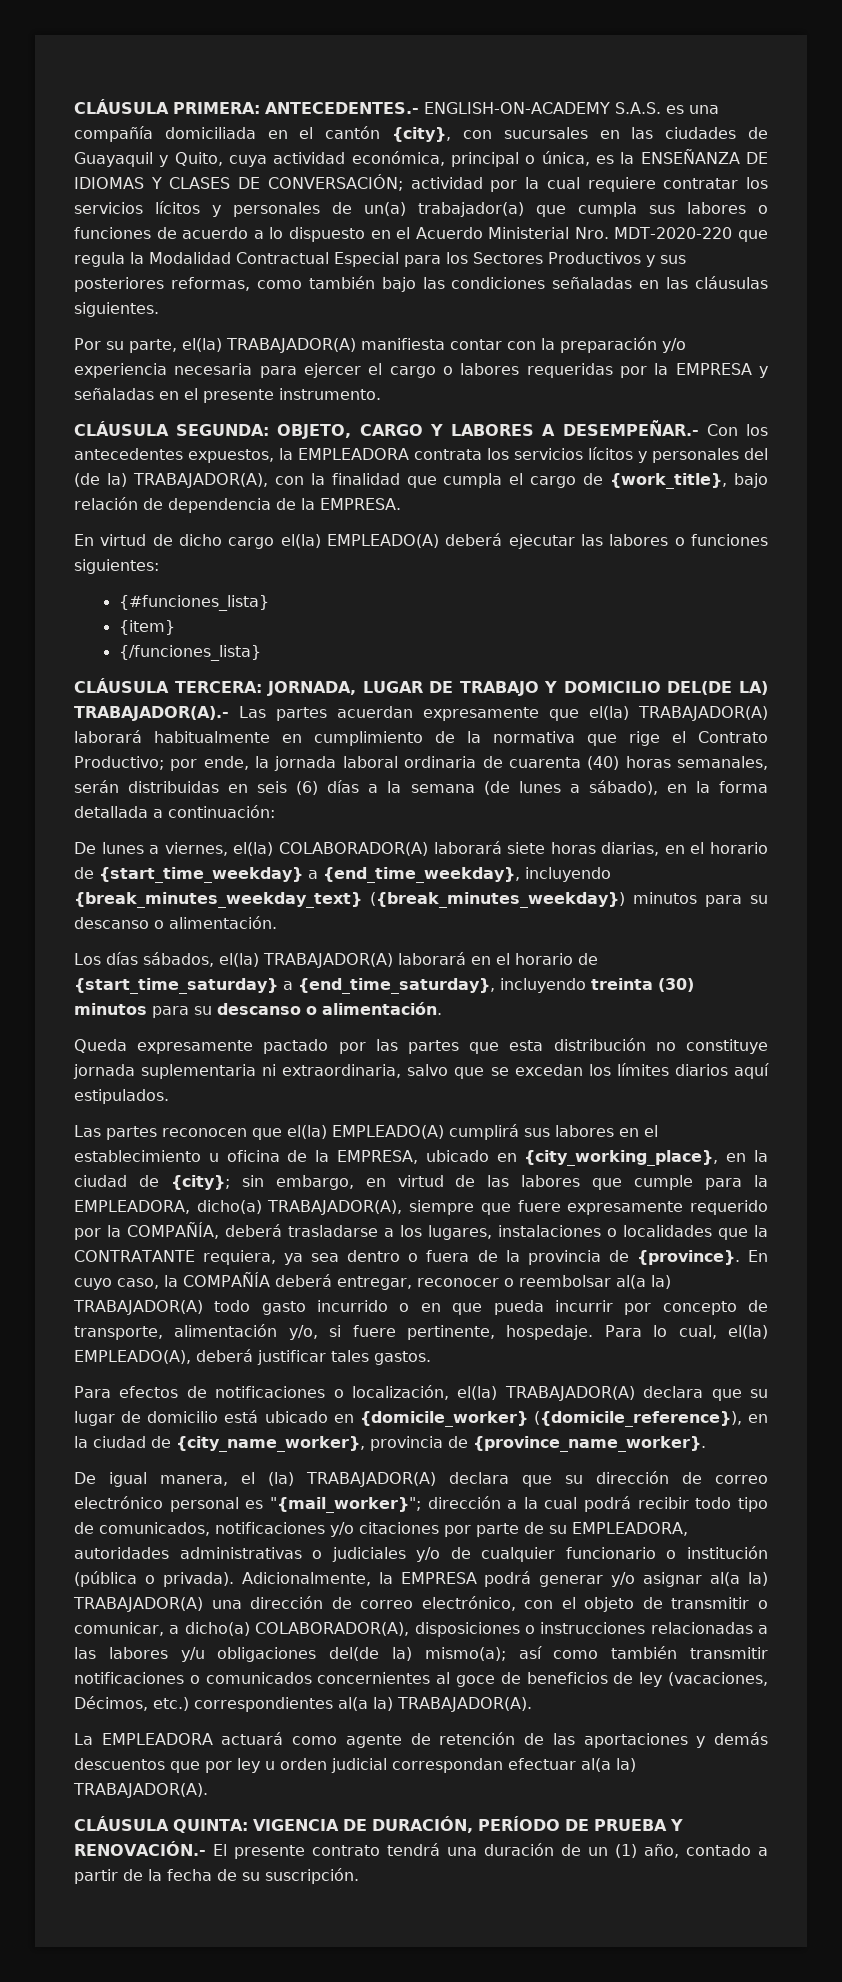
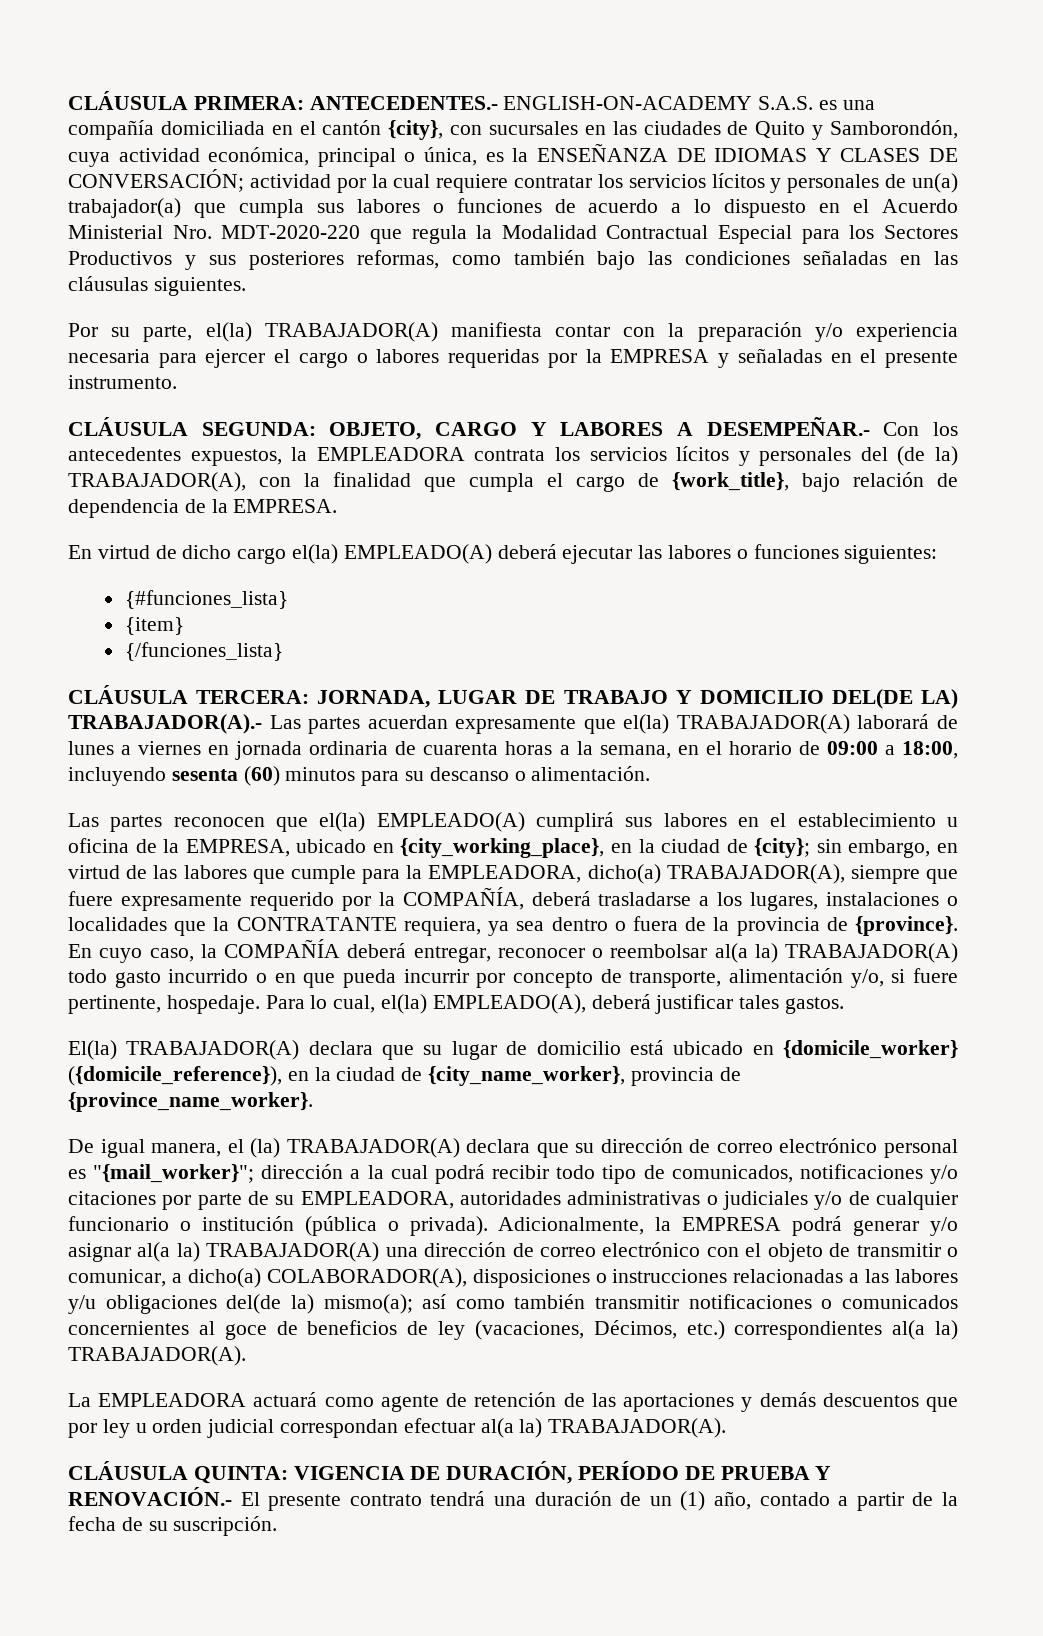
- ANTECEDENTES.- ENGLISH-ON-ACADEMY S.A.S. es una compañía domiciliada en el cantón {city}, con sucursales en las ciudades de Guayaquil y Quito, cuya actividad económica, principal o única, es la ENSEÑANZA DE IDIOMAS Y CLASES DE CONVERSACIÓN;
+ ANTECEDENTES.- ENGLISH-ON-ACADEMY S.A.S. es una compañía domiciliada en el cantón {city}, con sucursales en las ciudades de Quito y Samborondón, cuya actividad económica, principal o única, es la ENSEÑANZA DE IDIOMAS Y CLASES DE CONVERSACIÓN;
- CLÁUSULA TERCERA: JORNADA, LUGAR DE TRABAJO Y DOMICILIO DEL(DE LA) TRABAJADOR(A).- Las partes acuerdan expresamente que el(la) TRABAJADOR(A) laborará habitualmente en cumplimiento de la normativa que rige el Contrato Productivo; por ende, la jornada laboral ordinaria de cuarenta (40) horas semanales, serán distribuidas en seis (6) días a la semana (de lunes a sábado), en la forma detallada a continuación:
- De lunes a viernes, el(la) COLABORADOR(A) laborará siete horas diarias, en el horario de {start_time_weekday} a {end_time_weekday}, incluyendo {break_minutes_weekday_text} ({break_minutes_weekday}) minutos para su descanso o alimentación.
- Los días sábados, el(la) TRABAJADOR(A) laborará en el horario de {start_time_saturday} a {end_time_saturday}, incluyendo treinta (30) minutos para su descanso o alimentación.
- Queda expresamente pactado por las partes que esta distribución no constituye jornada suplementaria ni extraordinaria, salvo que se excedan los límites diarios aquí estipulados.
+ CLÁUSULA TERCERA: JORNADA, LUGAR DE TRABAJO Y DOMICILIO DEL(DE LA) TRABAJADOR(A).- Las partes acuerdan expresamente que el(la) TRABAJADOR(A) laborará de lunes a viernes en jornada ordinaria de cuarenta horas a la semana, en el horario de 09:00 a 18:00, incluyendo sesenta (60) minutos para su descanso o alimentación.
- Para efectos de notificaciones o localización, el(la) TRABAJADOR(A) declara que su lugar de domicilio está ubicado en {domicile_worker} ({domicile_reference}), en la ciudad de {city_name_worker}, provincia de {province_name_worker}.
+ El(la) TRABAJADOR(A) declara que su lugar de domicilio está ubicado en {domicile_worker} ({domicile_reference}), en la ciudad de {city_name_worker}, provincia de {province_name_worker}.
- Adicionalmente, la EMPRESA podrá generar y/o asignar al(a la) TRABAJADOR(A) una dirección de correo electrónico, con el objeto de transmitir o comunicar, a dicho(a) COLABORADOR(A), disposiciones o instrucciones relacionadas a las labores y/u obligaciones del(de la) mismo(a); así como también transmitir notificaciones o comunicados concernientes al goce de beneficios de ley (vacaciones, Décimos, etc.) correspondientes al(a la) TRABAJADOR(A).
+ Adicionalmente, la EMPRESA podrá generar y/o asignar al(a la) TRABAJADOR(A) una dirección de correo electrónico con el objeto de transmitir o comunicar, a dicho(a) COLABORADOR(A), disposiciones o instrucciones relacionadas a las labores y/u obligaciones del(de la) mismo(a); así como también transmitir notificaciones o comunicados concernientes al goce de beneficios de ley (vacaciones, Décimos, etc.) correspondientes al(a la) TRABAJADOR(A).

